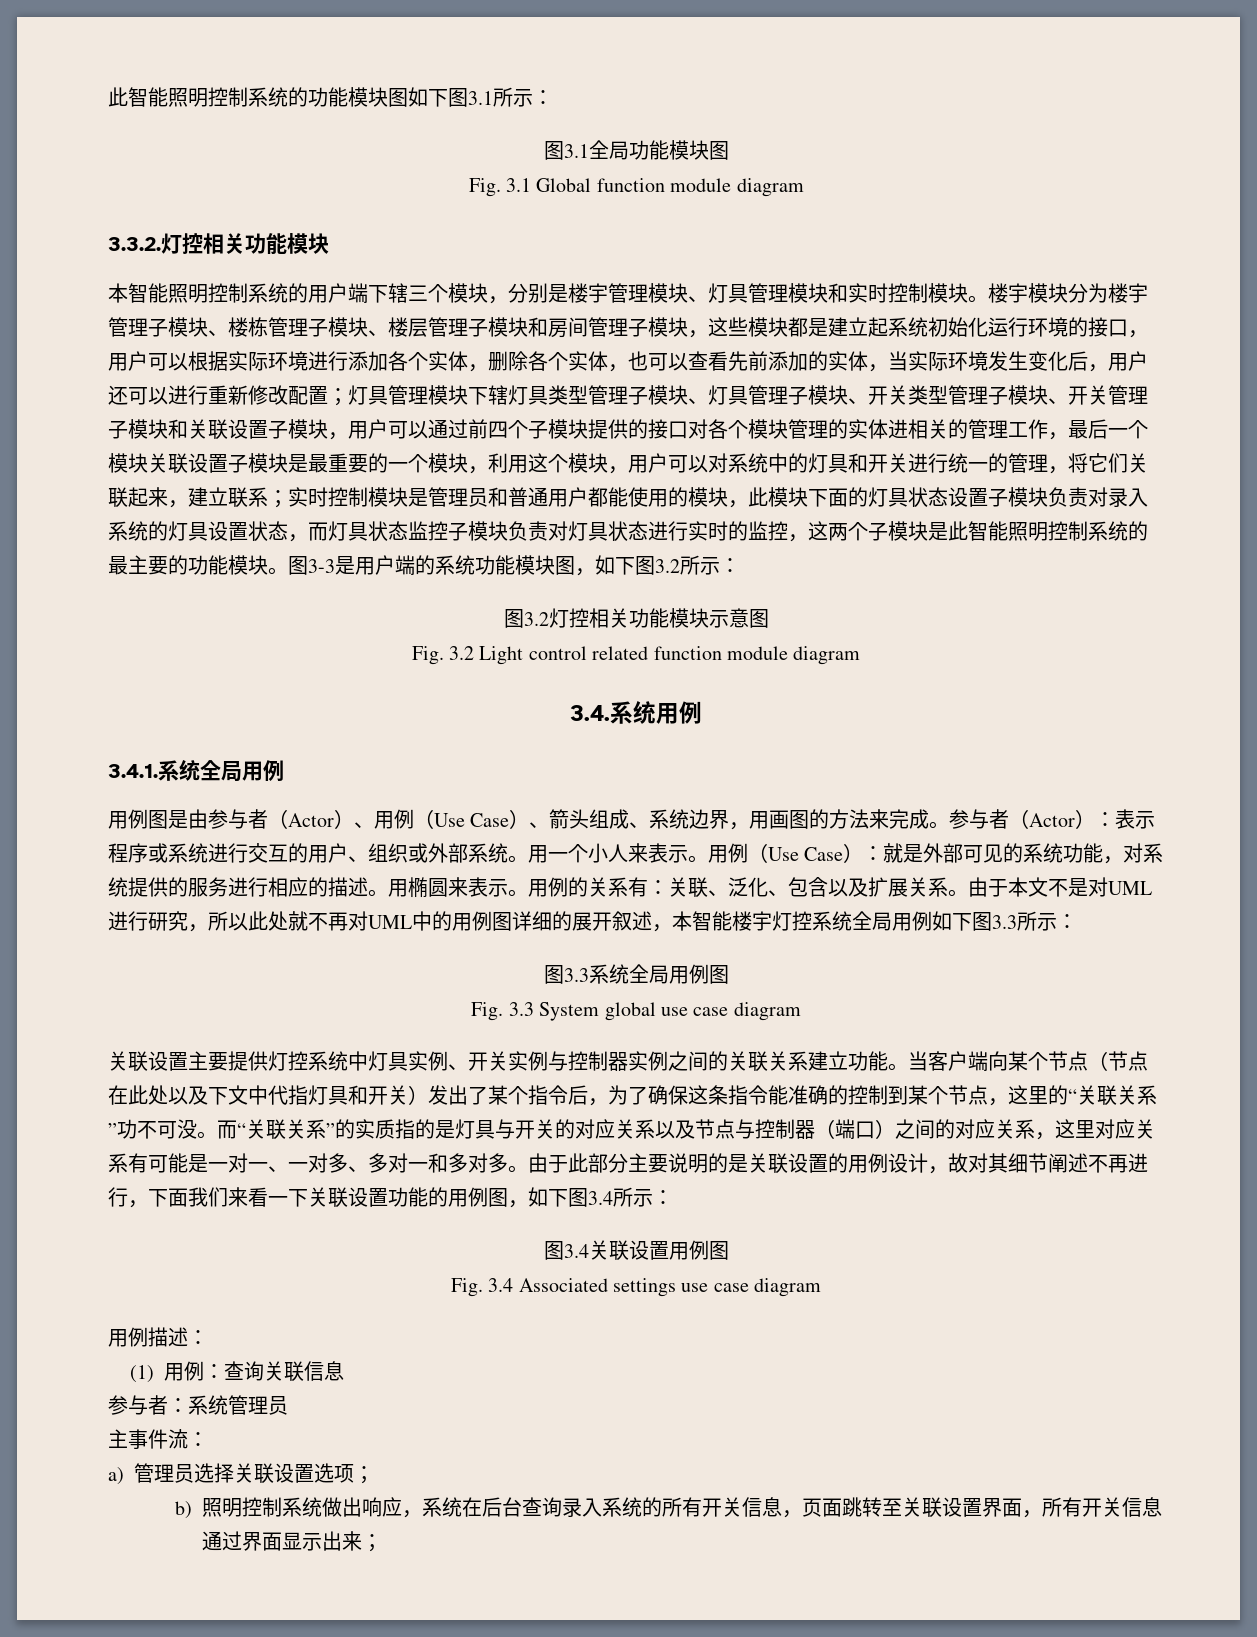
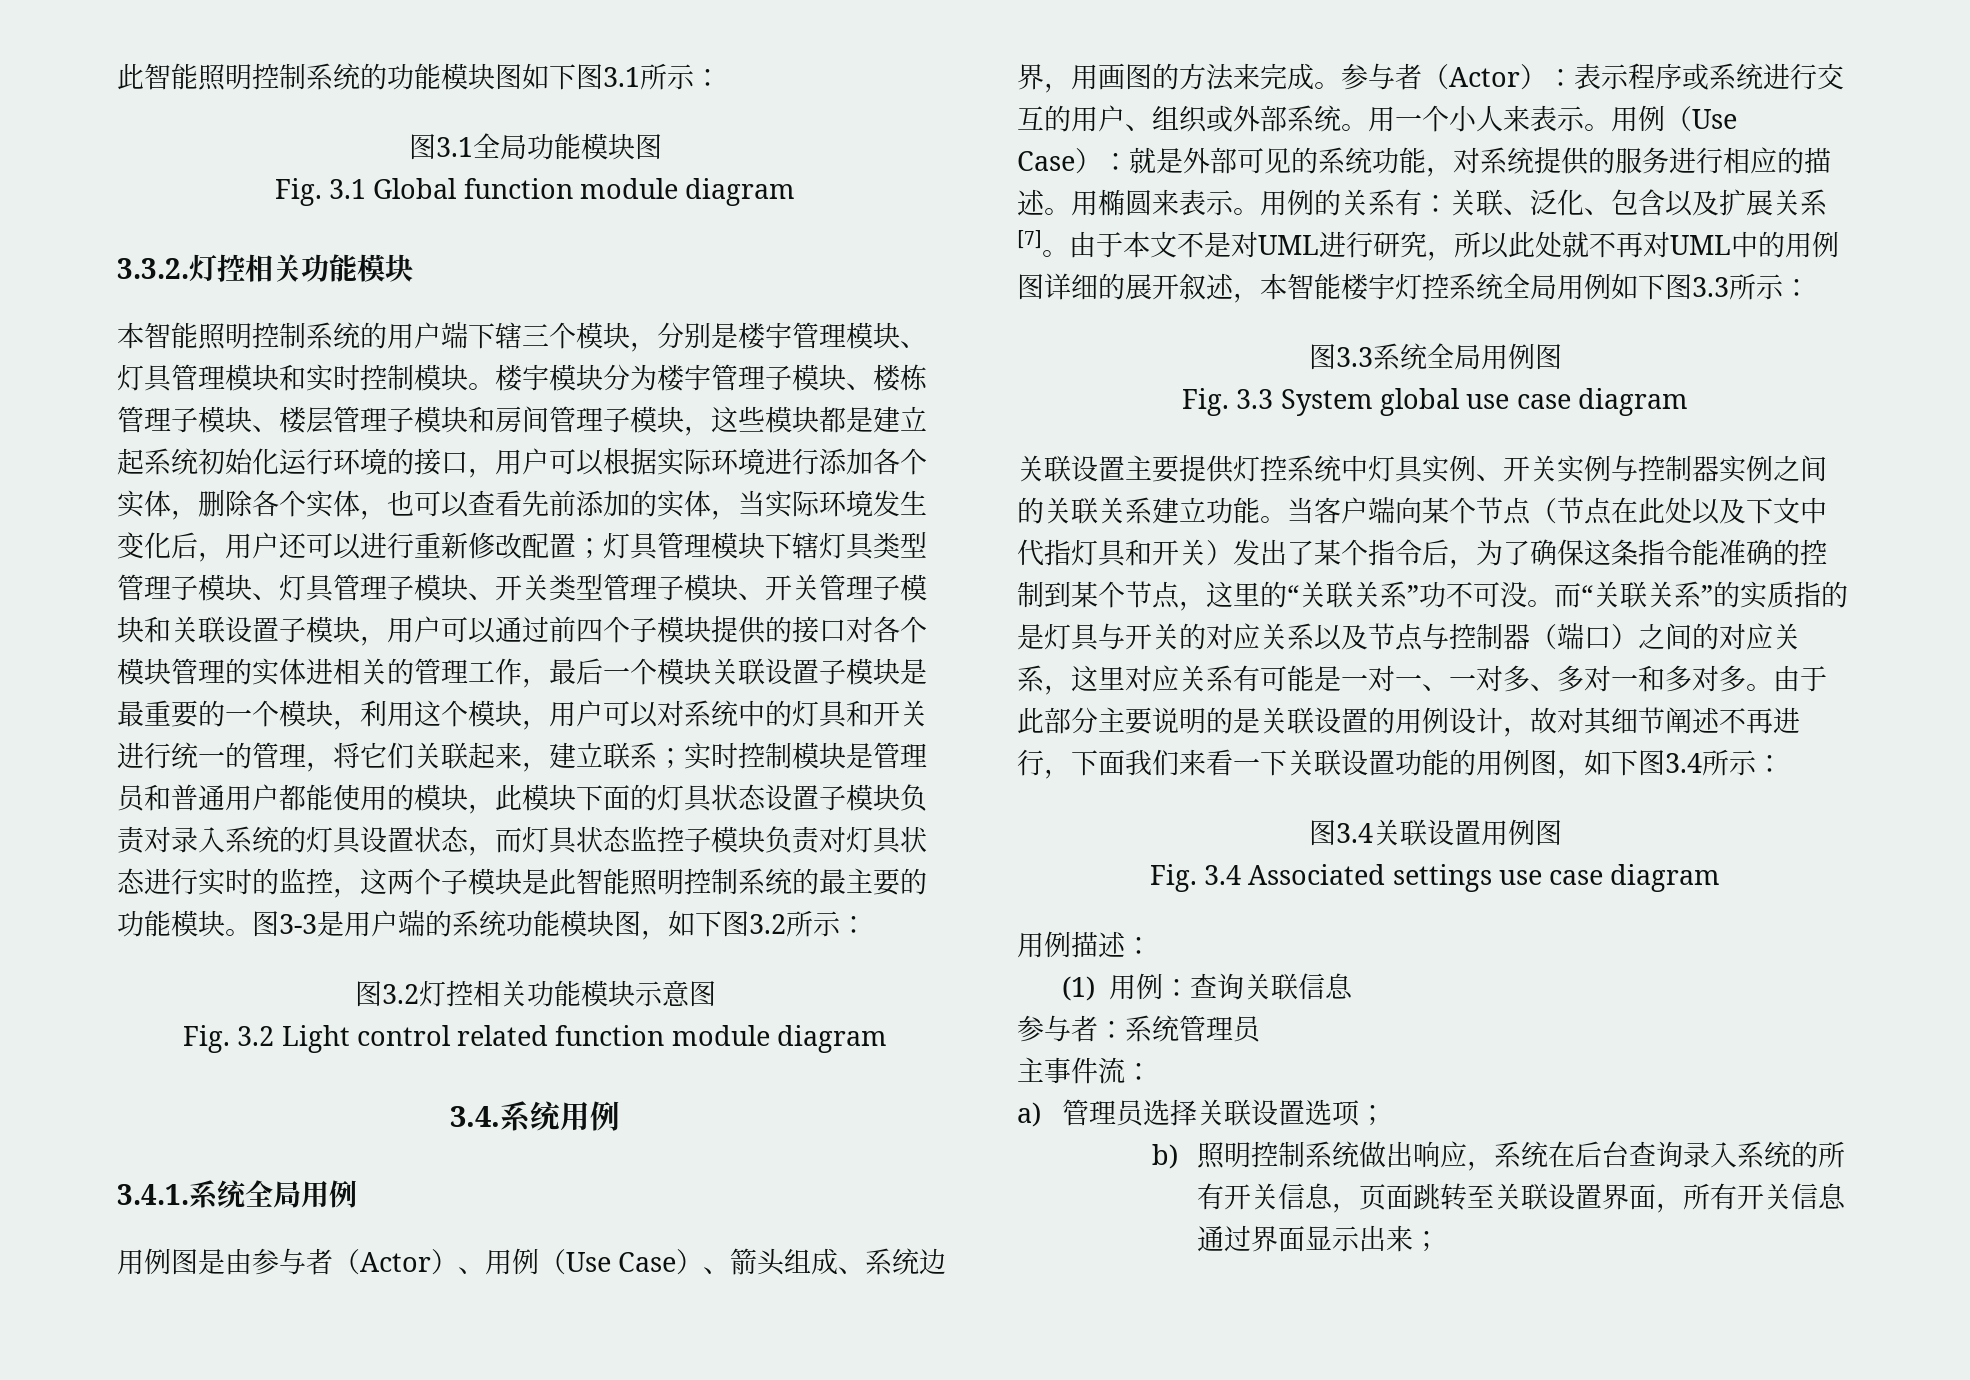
- 用例的关系有：关联、泛化、包含以及扩展关系。
+ 用例的关系有：关联、泛化、包含以及扩展关系[7]。

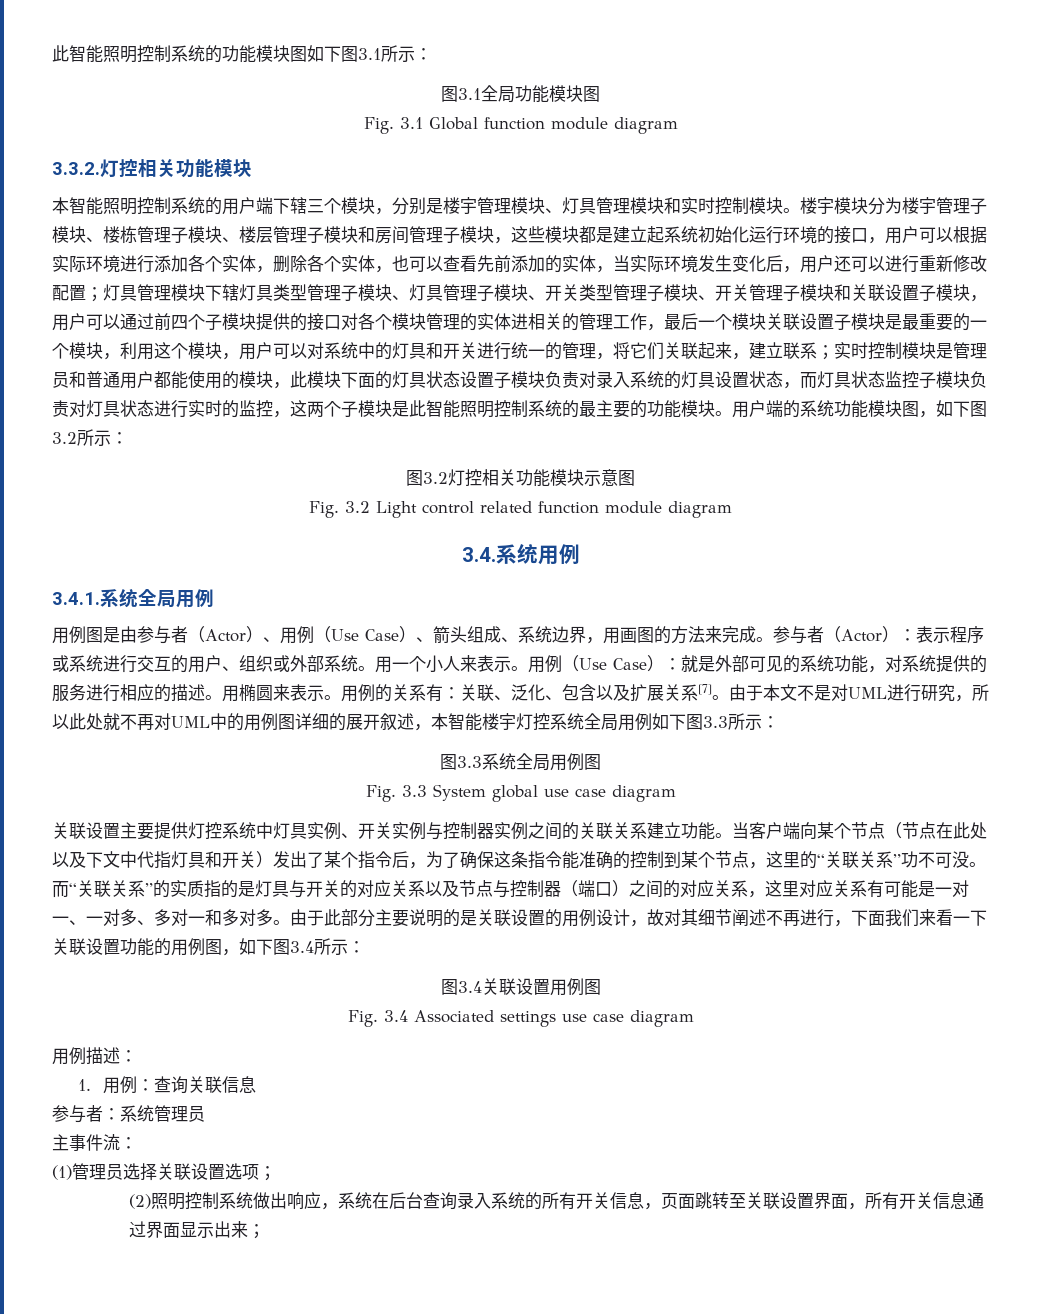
- 图3-3是用户端的系统功能模块图，如下图3.2所示：
+ 用户端的系统功能模块图，如下图3.2所示：
- (1)用例：查询关联信息
+ 1.用例：查询关联信息
- a)管理员选择关联设置选项；
+ (1)管理员选择关联设置选项；
- b)照明控制系统做出响应，系统在后台查询录入系统的所有开关信息，页面跳转至关联设置界面，所有开关信息通过界面显示出来；
+ (2)照明控制系统做出响应，系统在后台查询录入系统的所有开关信息，页面跳转至关联设置界面，所有开关信息通过界面显示出来；

